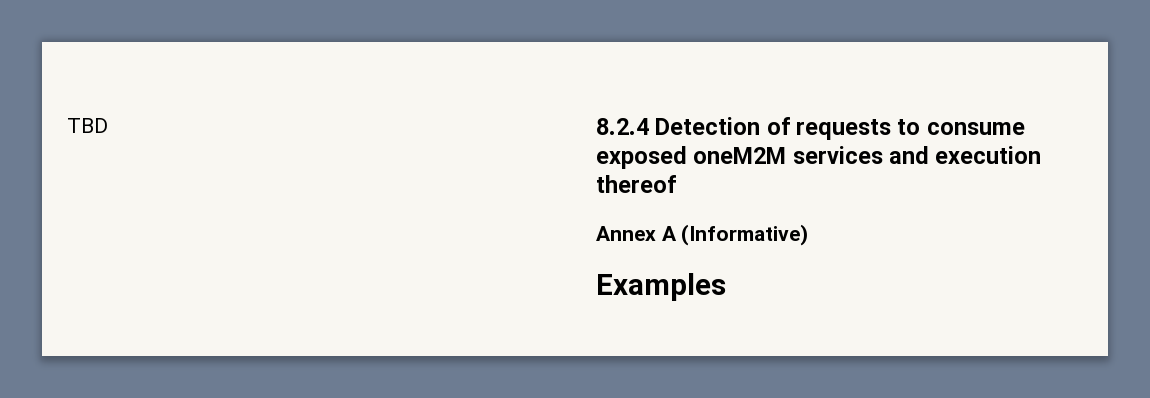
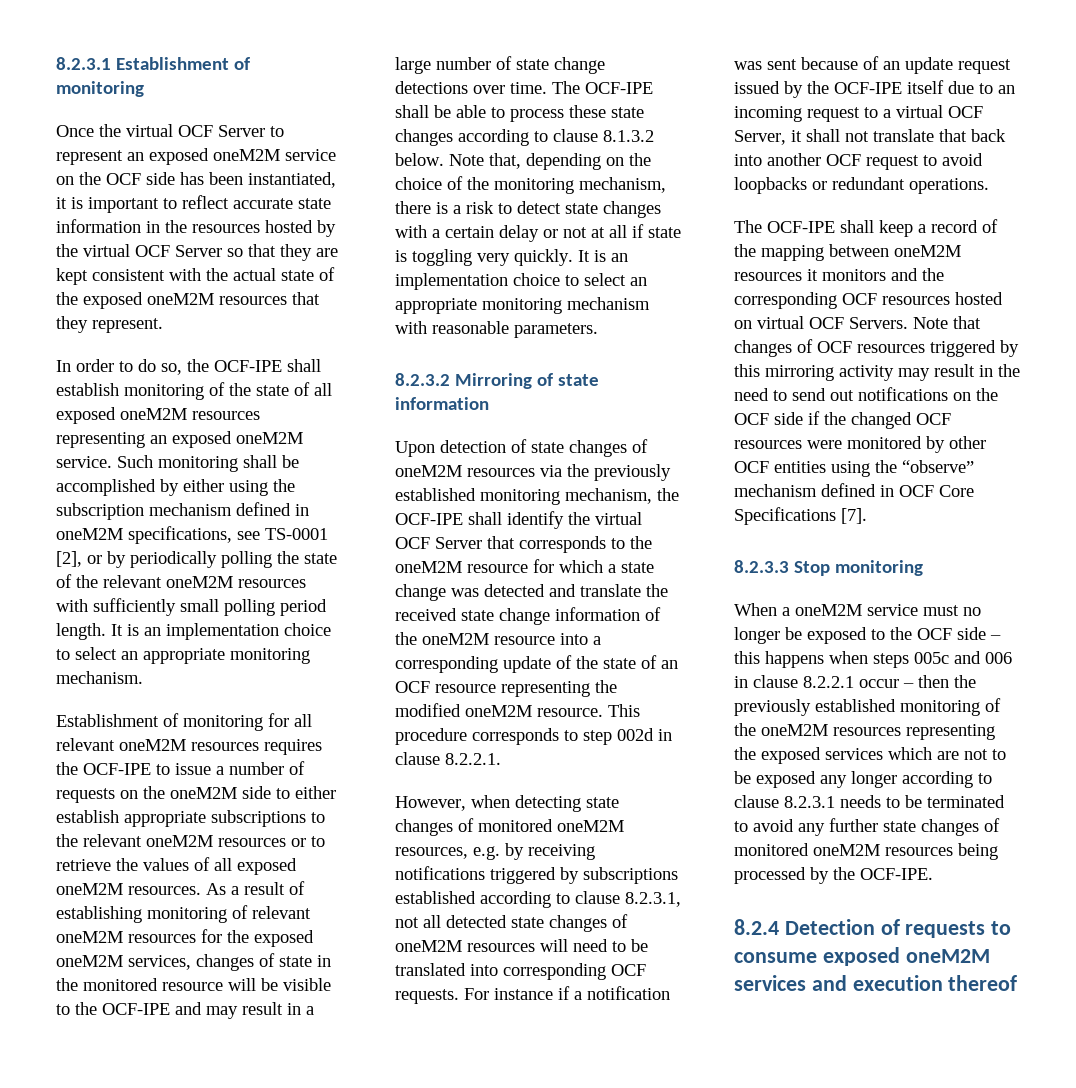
- TBD
+ 8.2.3.1 Establishment of monitoring
+ Once the virtual OCF Server to represent an exposed oneM2M service on the OCF side has been instantiated, it is important to reflect accurate state information in the resources hosted by the virtual OCF Server so that they are kept consistent with the actual state of the exposed oneM2M resources that they represent.
+ In order to do so, the OCF-IPE shall establish monitoring of the state of all exposed oneM2M resources representing an exposed oneM2M service. Such monitoring shall be accomplished by either using the subscription mechanism defined in oneM2M specifications, see TS-0001 [2], or by periodically polling the state of the relevant oneM2M resources with sufficiently small polling period length. It is an implementation choice to select an appropriate monitoring mechanism.
+ Establishment of monitoring for all relevant oneM2M resources requires the OCF-IPE to issue a number of requests on the oneM2M side to either establish appropriate subscriptions to the relevant oneM2M resources or to retrieve the values of all exposed oneM2M resources. As a result of establishing monitoring of relevant oneM2M resources for the exposed oneM2M services, changes of state in the monitored resource will be visible to the OCF-IPE and may result in a large number of state change detections over time. The OCF-IPE shall be able to process these state changes according to clause 8.1.3.2 below. Note that, depending on the choice of the monitoring mechanism, there is a risk to detect state changes with a certain delay or not at all if state is toggling very quickly. It is an implementation choice to select an appropriate monitoring mechanism with reasonable parameters.
+ 8.2.3.2 Mirroring of state information
+ Upon detection of state changes of oneM2M resources via the previously established monitoring mechanism, the OCF-IPE shall identify the virtual OCF Server that corresponds to the oneM2M resource for which a state change was detected and translate the received state change information of the oneM2M resource into a corresponding update of the state of an OCF resource representing the modified oneM2M resource. This procedure corresponds to step 002d in clause 8.2.2.1.
+ However, when detecting state changes of monitored oneM2M resources, e.g. by receiving notifications triggered by subscriptions established according to clause 8.2.3.1, not all detected state changes of oneM2M resources will need to be translated into corresponding OCF requests. For instance if a notification was sent because of an update request issued by the OCF-IPE itself due to an incoming request to a virtual OCF Server, it shall not translate that back into another OCF request to avoid loopbacks or redundant operations.
+ The OCF-IPE shall keep a record of the mapping between oneM2M resources it monitors and the corresponding OCF resources hosted on virtual OCF Servers. Note that changes of OCF resources triggered by this mirroring activity may result in the need to send out notifications on the OCF side if the changed OCF resources were monitored by other OCF entities using the “observe” mechanism defined in OCF Core Specifications [7].
+ 8.2.3.3 Stop monitoring
+ When a oneM2M service must no longer be exposed to the OCF side – this happens when steps 005c and 006 in clause 8.2.2.1 occur – then the previously established monitoring of the oneM2M resources representing the exposed services which are not to be exposed any longer according to clause 8.2.3.1 needs to be terminated to avoid any further state changes of monitored oneM2M resources being processed by the OCF-IPE.
- Annex A (Informative)
- Examples

